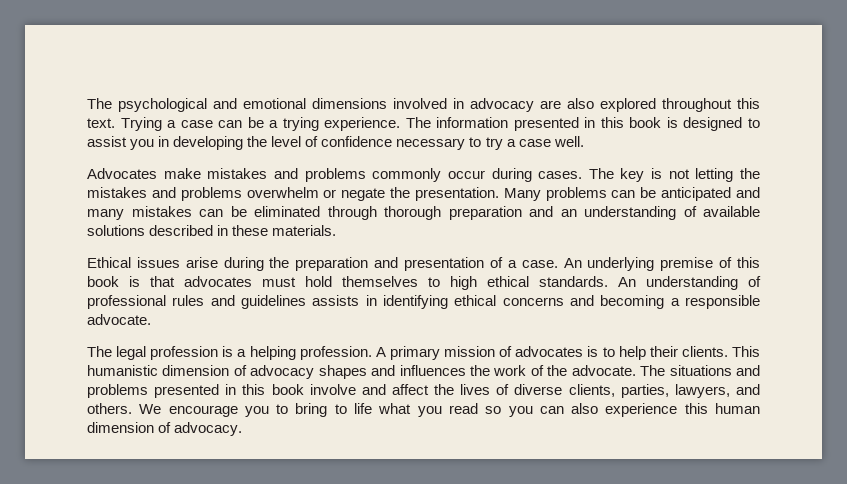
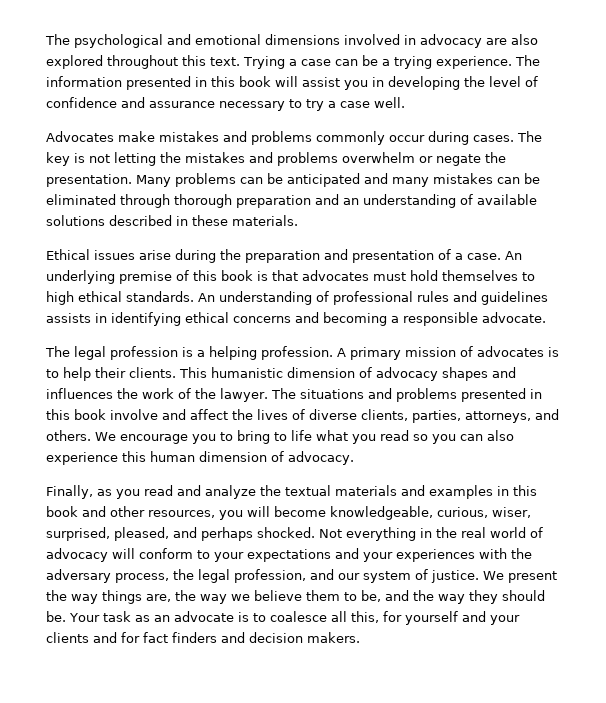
- The information presented in this book is designed to assist you in developing the level of confidence necessary to try a case well.
+ The information presented in this book will assist you in developing the level of confidence and assurance necessary to try a case well.
- This humanistic dimension of advocacy shapes and influences the work of the advocate.
+ This humanistic dimension of advocacy shapes and influences the work of the lawyer.
- The situations and problems presented in this book involve and affect the lives of diverse clients, parties, lawyers, and others.
+ The situations and problems presented in this book involve and affect the lives of diverse clients, parties, attorneys, and others.
+ Finally, as you read and analyze the textual materials and examples in this book and other resources, you will become knowledgeable, curious, wiser, surprised, pleased, and perhaps shocked. Not everything in the real world of advocacy will conform to your expectations and your experiences with the adversary process, the legal profession, and our system of justice. We present the way things are, the way we believe them to be, and the way they should be. Your task as an advocate is to coalesce all this, for yourself and your clients and for fact finders and decision makers.

